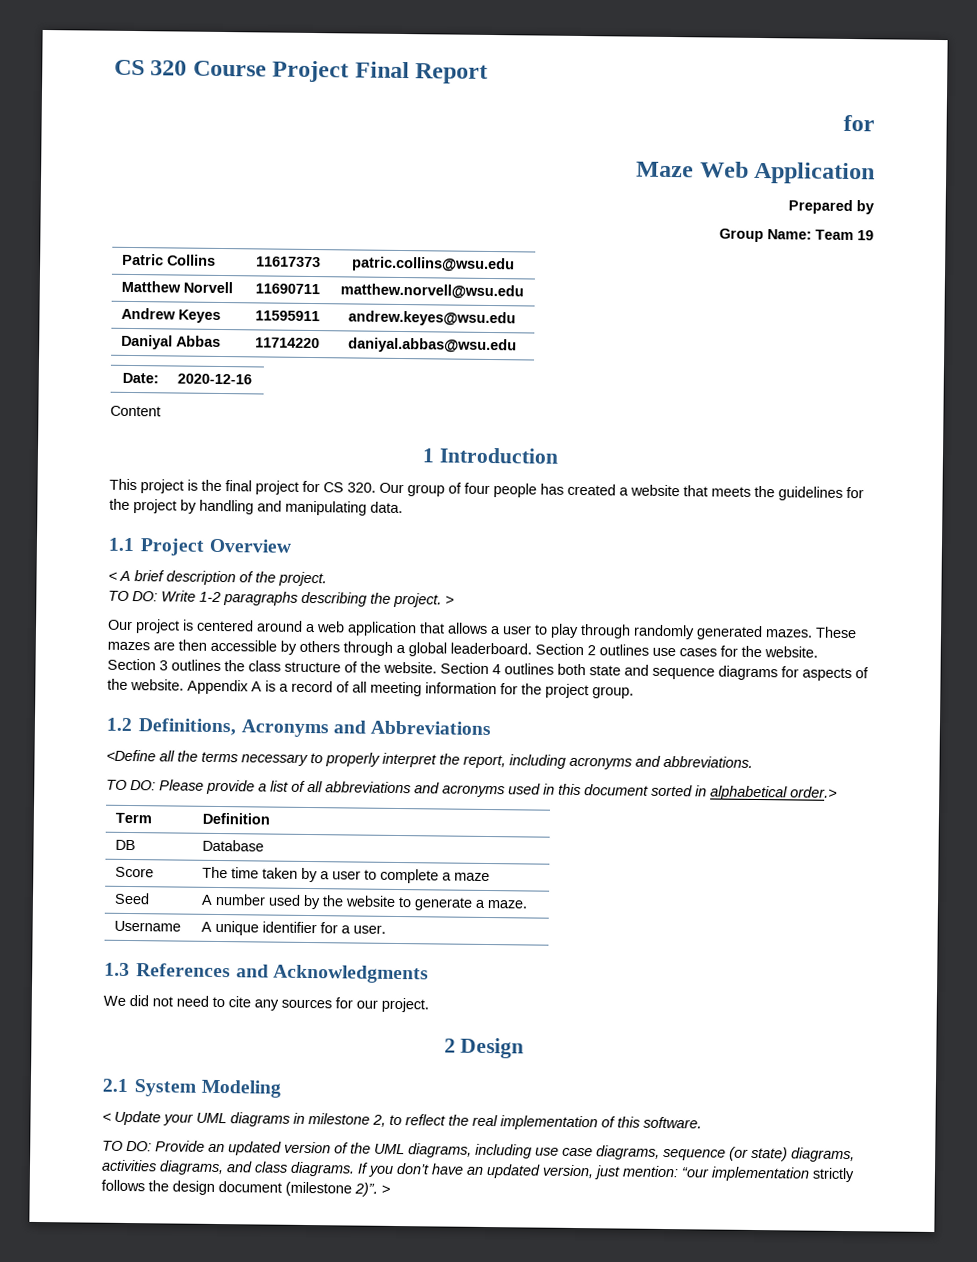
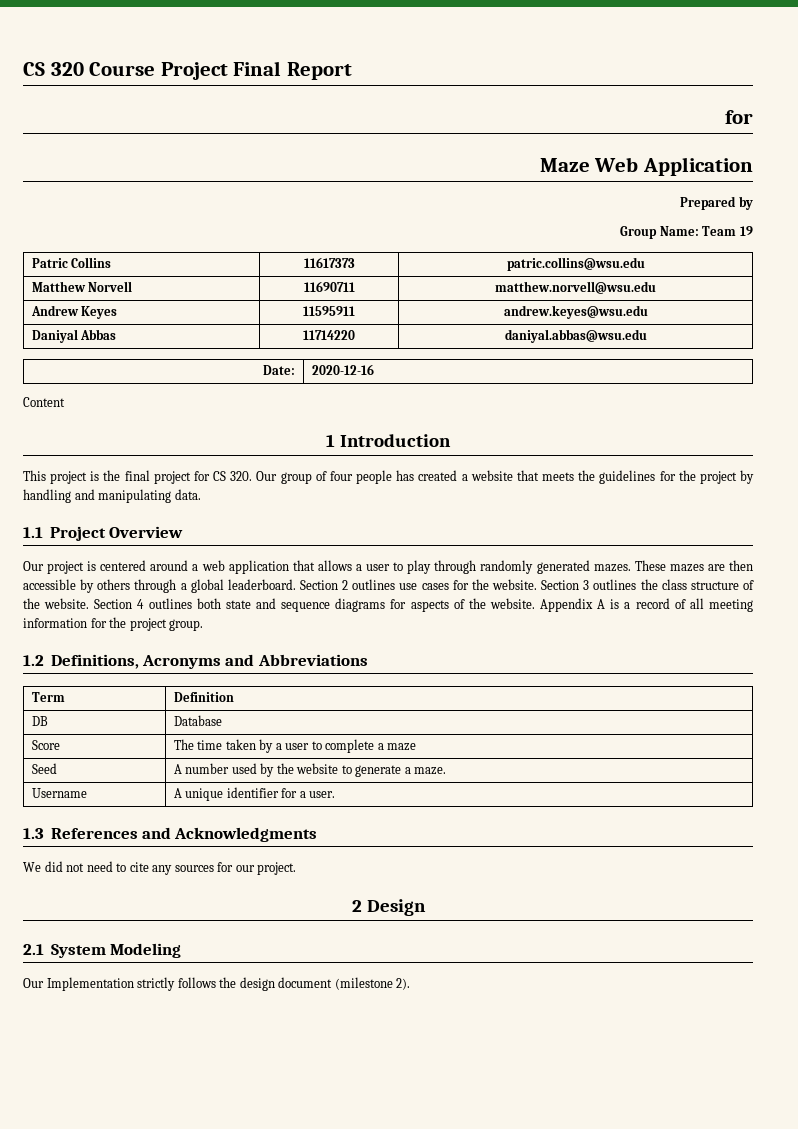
- < A brief description of the project.
- TO DO: Write 1-2 paragraphs describing the project. >
- <Define all the terms necessary to properly interpret the report, including acronyms and abbreviations.
- TO DO: Please provide a list of all abbreviations and acronyms used in this document sorted in alphabetical order.>
- < Update your UML diagrams in milestone 2, to reflect the real implementation of this software.
- TO DO: Provide an updated version of the UML diagrams, including use case diagrams, sequence (or state) diagrams, activities diagrams, and class diagrams. If you don’t have an updated version, just mention: “our implementation strictly follows the design document (milestone 2)”. >
+ Our Implementation strictly follows the design document (milestone 2).

